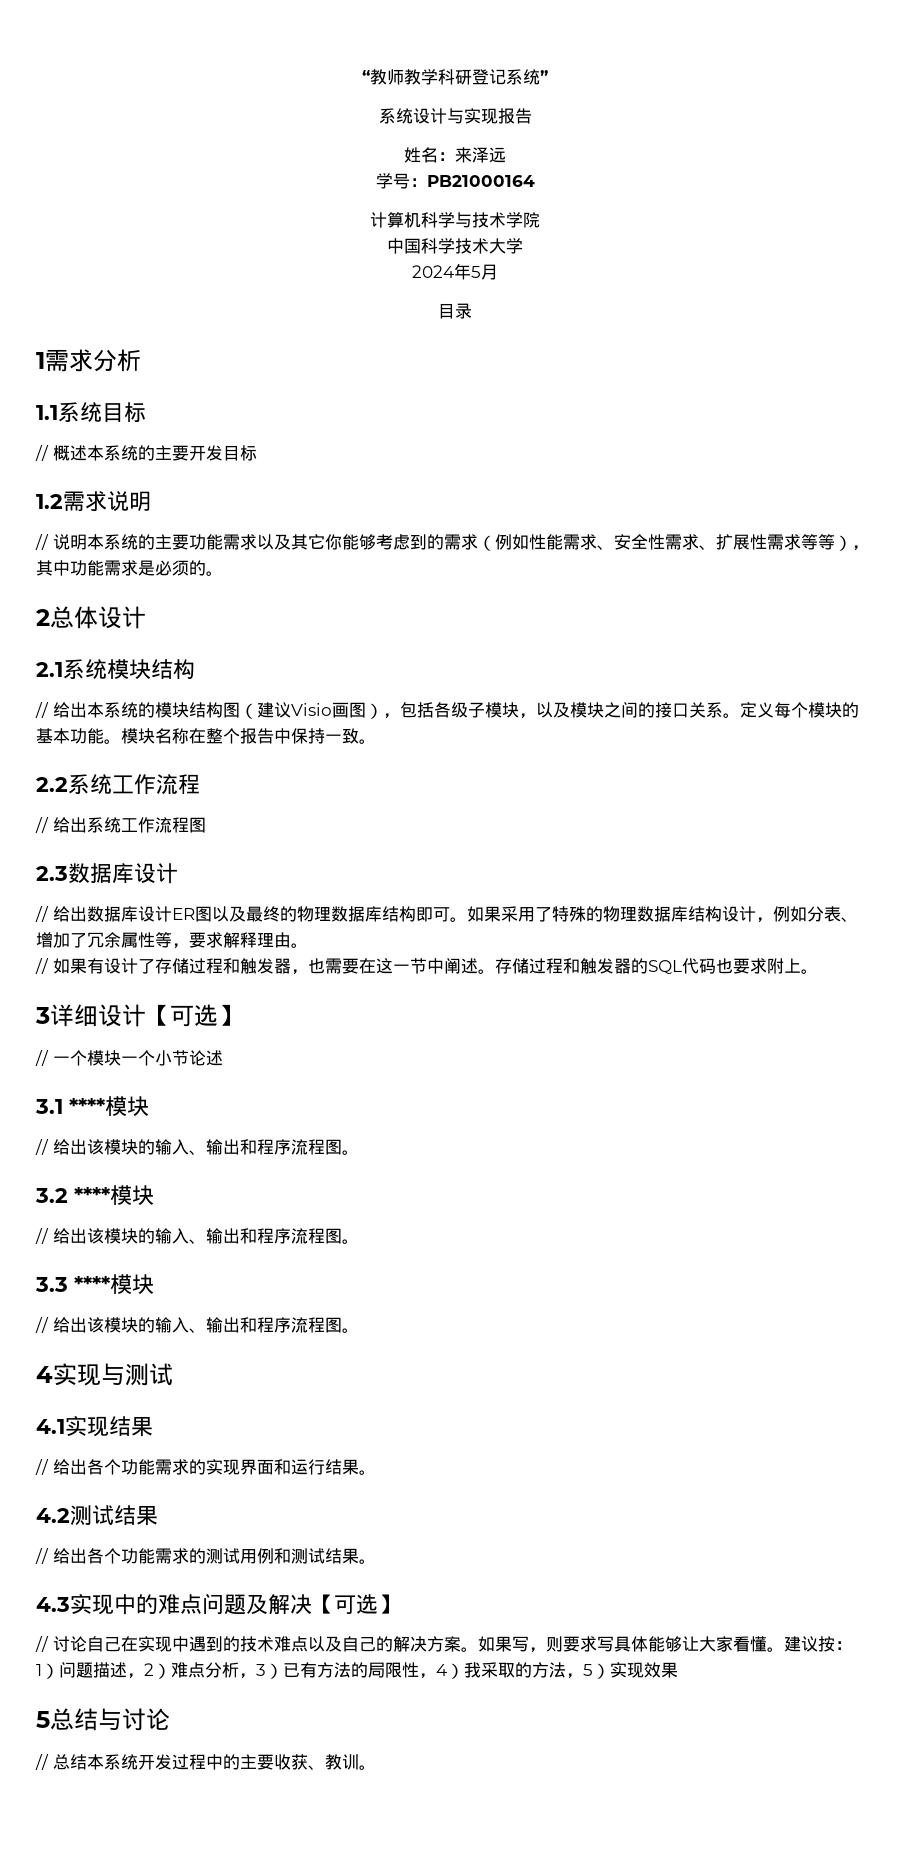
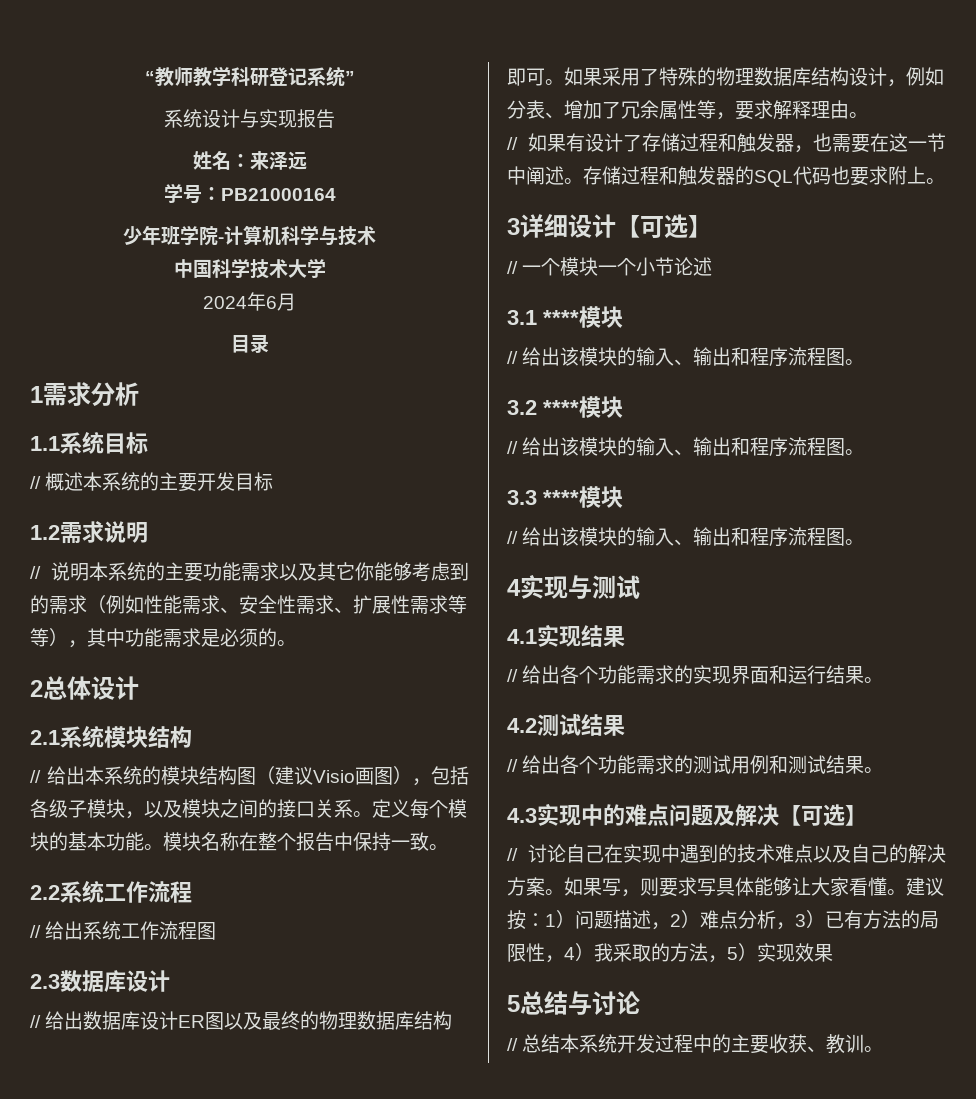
- 计算机科学与技术学院
+ 少年班学院-计算机科学与技术
- 2024年5月
+ 2024年6月

